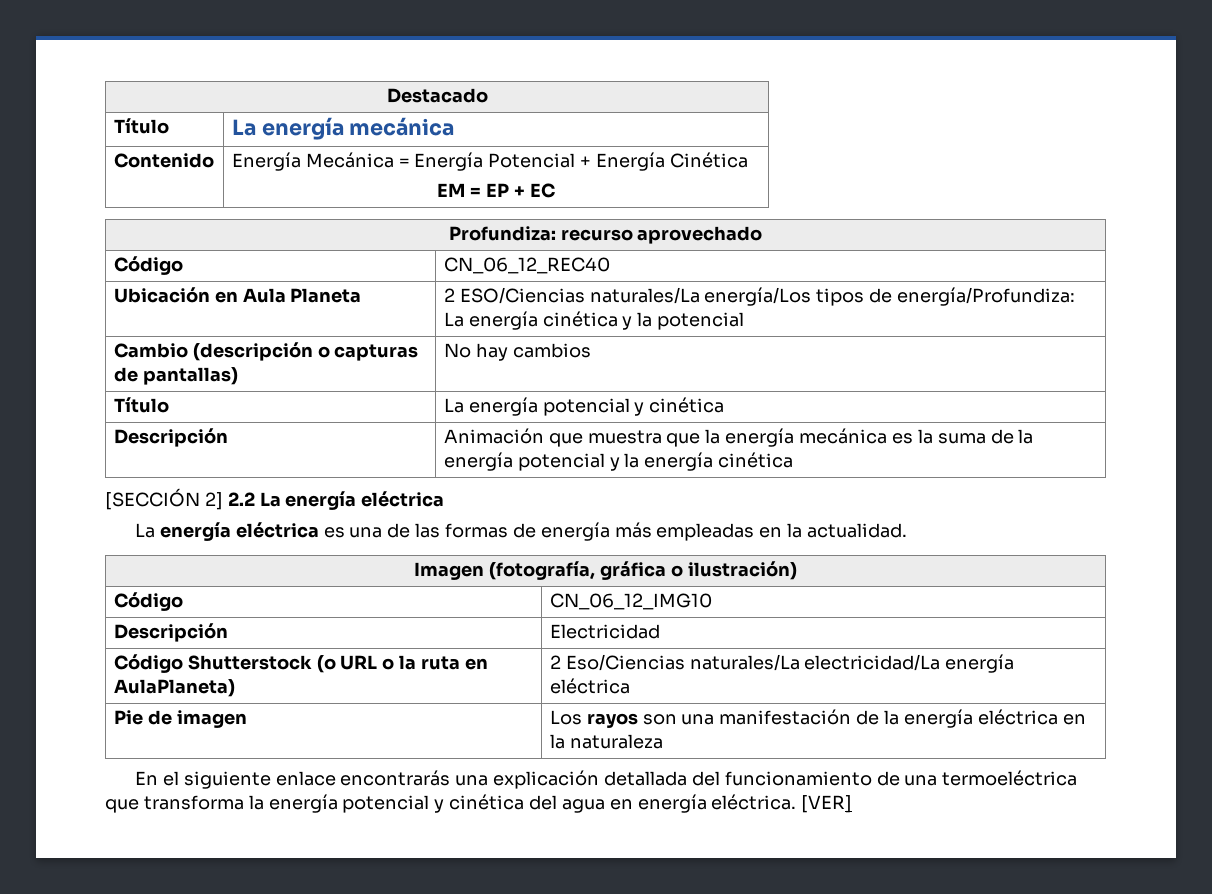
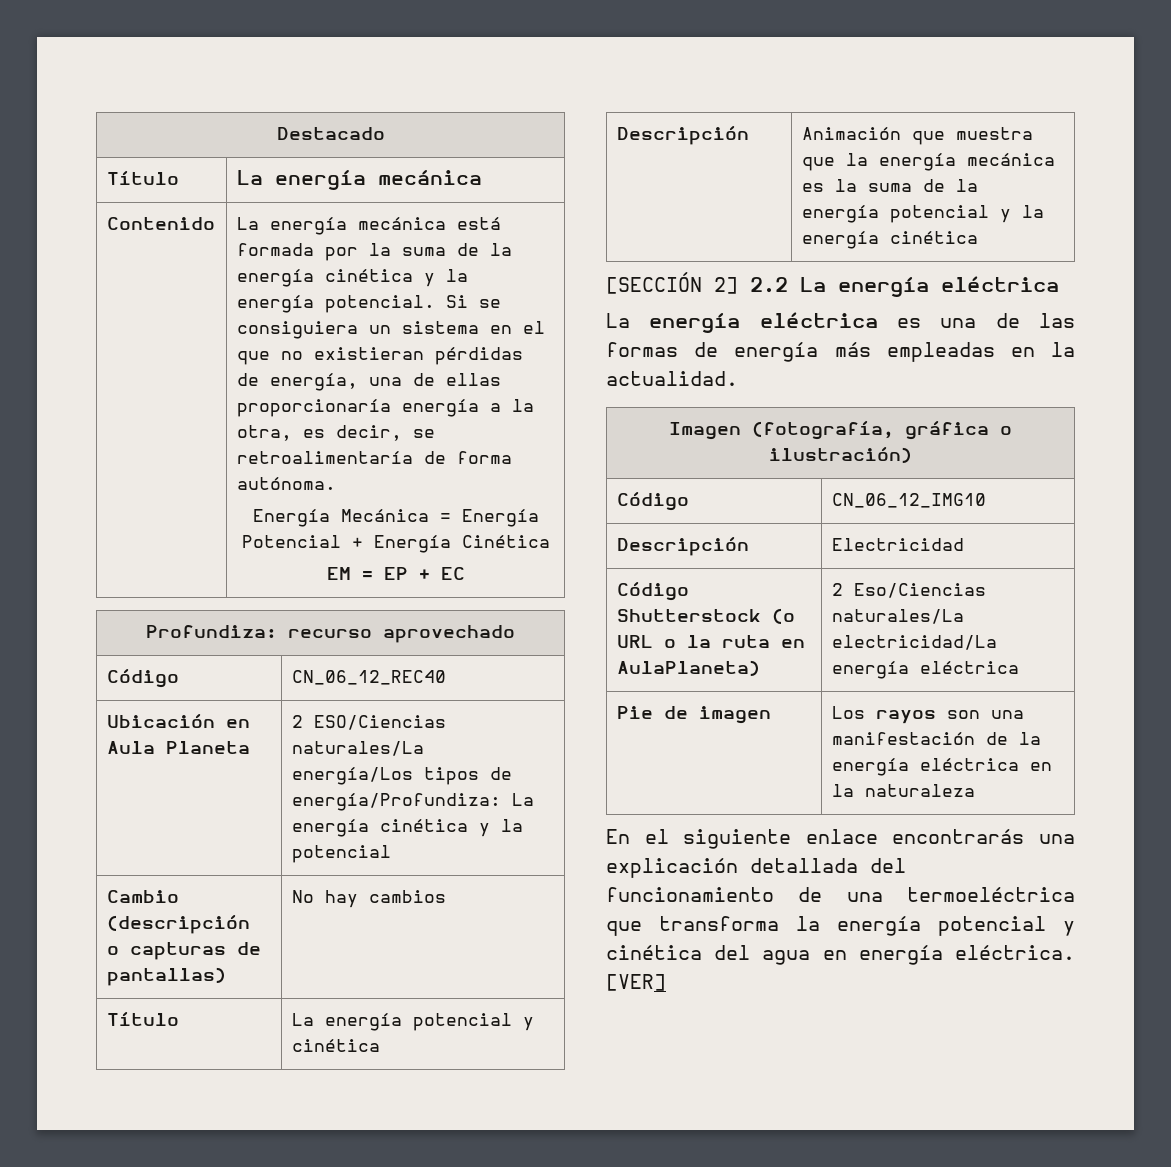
+ La energía mecánica está formada por la suma de la energía cinética y la energía potencial. Si se consiguiera un sistema en el que no existieran pérdidas de energía, una de ellas proporcionaría energía a la otra, es decir, se retroalimentaría de forma autónoma.

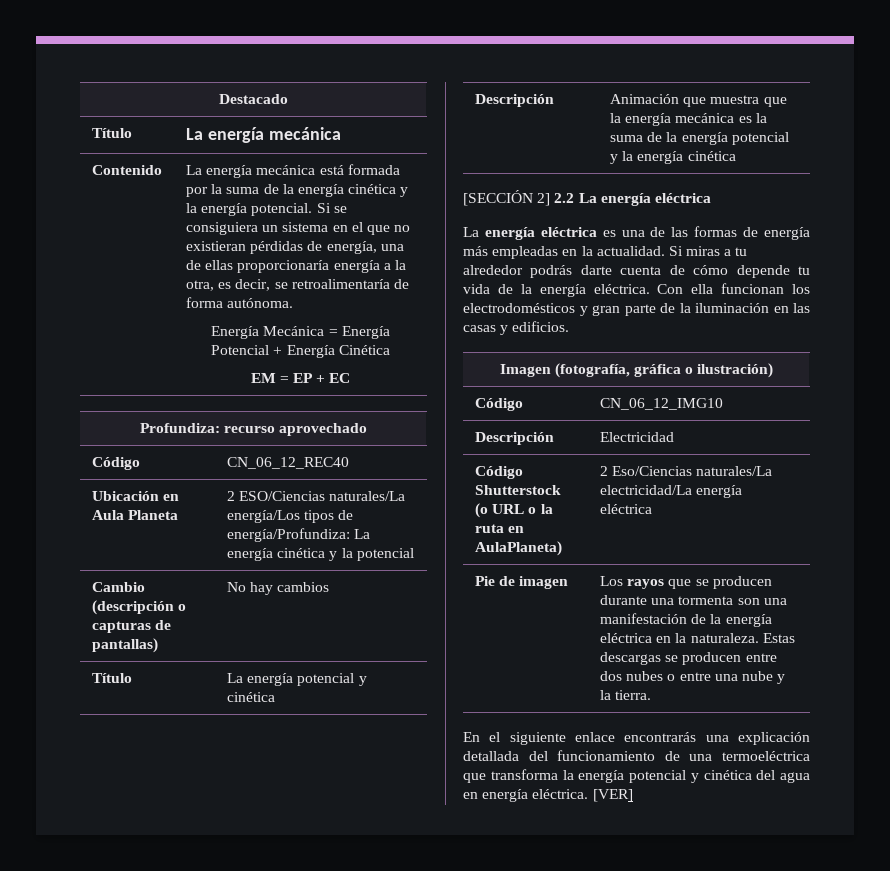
+ Si miras a tu alrededor podrás darte cuenta de cómo depende tu vida de la energía eléctrica. Con ella funcionan los electrodomésticos y gran parte de la iluminación en las casas y edificios.
- Pie de imagen | Los rayos son una manifestación de la energía eléctrica en la naturaleza
+ Pie de imagen | Los rayos que se producen durante una tormenta son una manifestación de la energía eléctrica en la naturaleza. Estas descargas se producen entre dos nubes o entre una nube y la tierra.

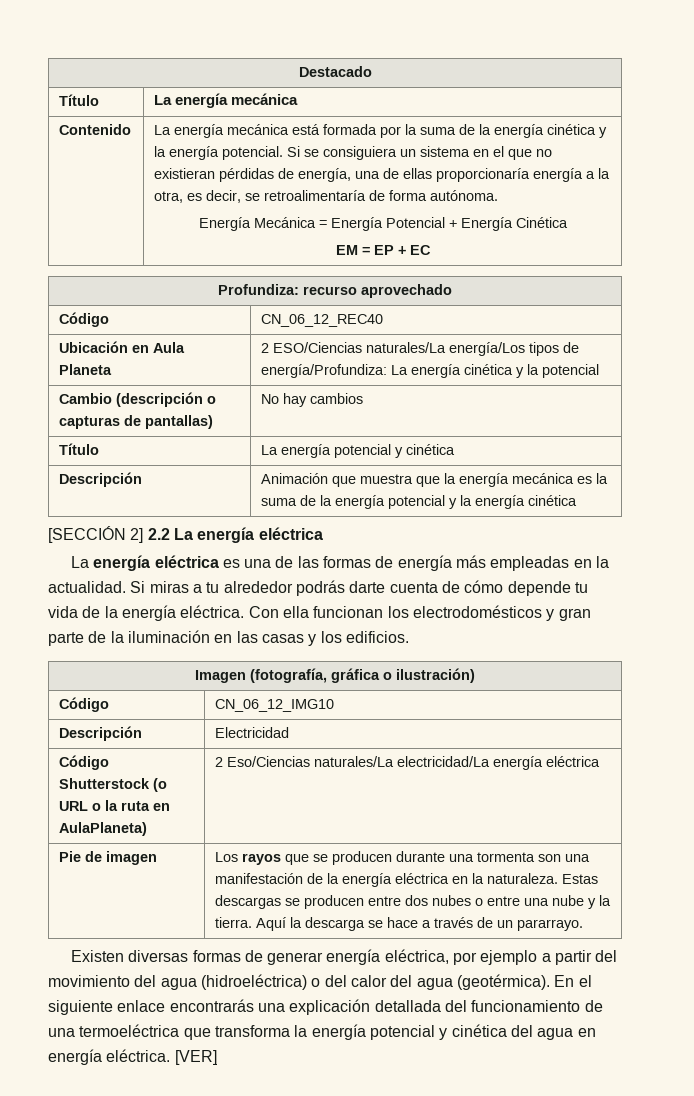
- Con ella funcionan los electrodomésticos y gran parte de la iluminación en las casas y edificios.
+ Con ella funcionan los electrodomésticos y gran parte de la iluminación en las casas y los edificios.
- Estas descargas se producen entre dos nubes o entre una nube y la tierra.
- En el siguiente enlace encontrarás una explicación detallada del funcionamiento de una termoeléctrica que transforma la energía potencial y cinética del agua en energía eléctrica.
+ Estas descargas se producen entre dos nubes o entre una nube y la tierra. Aquí la descarga se hace a través de un pararrayo.
+ Existen diversas formas de generar energía eléctrica, por ejemplo a partir del movimiento del agua (hidroeléctrica) o del calor del agua (geotérmica). En el siguiente enlace encontrarás una explicación detallada del funcionamiento de una termoeléctrica que transforma la energía potencial y cinética del agua en energía eléctrica.

